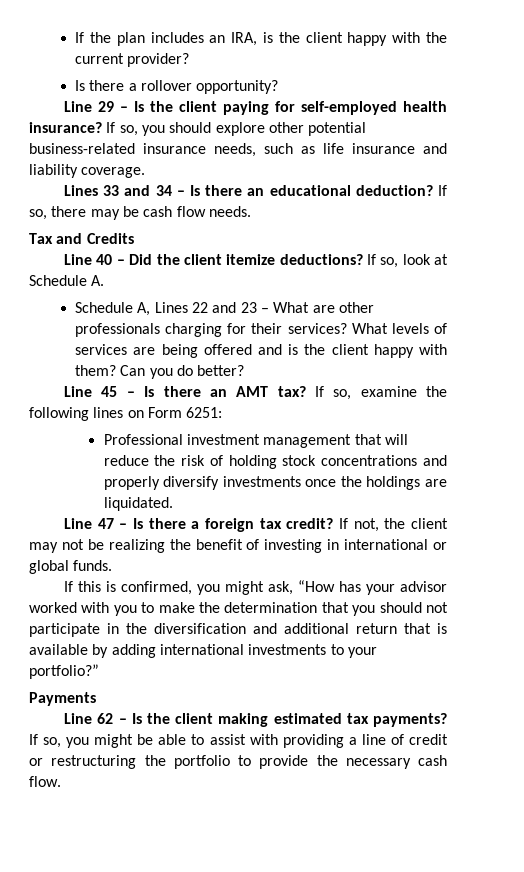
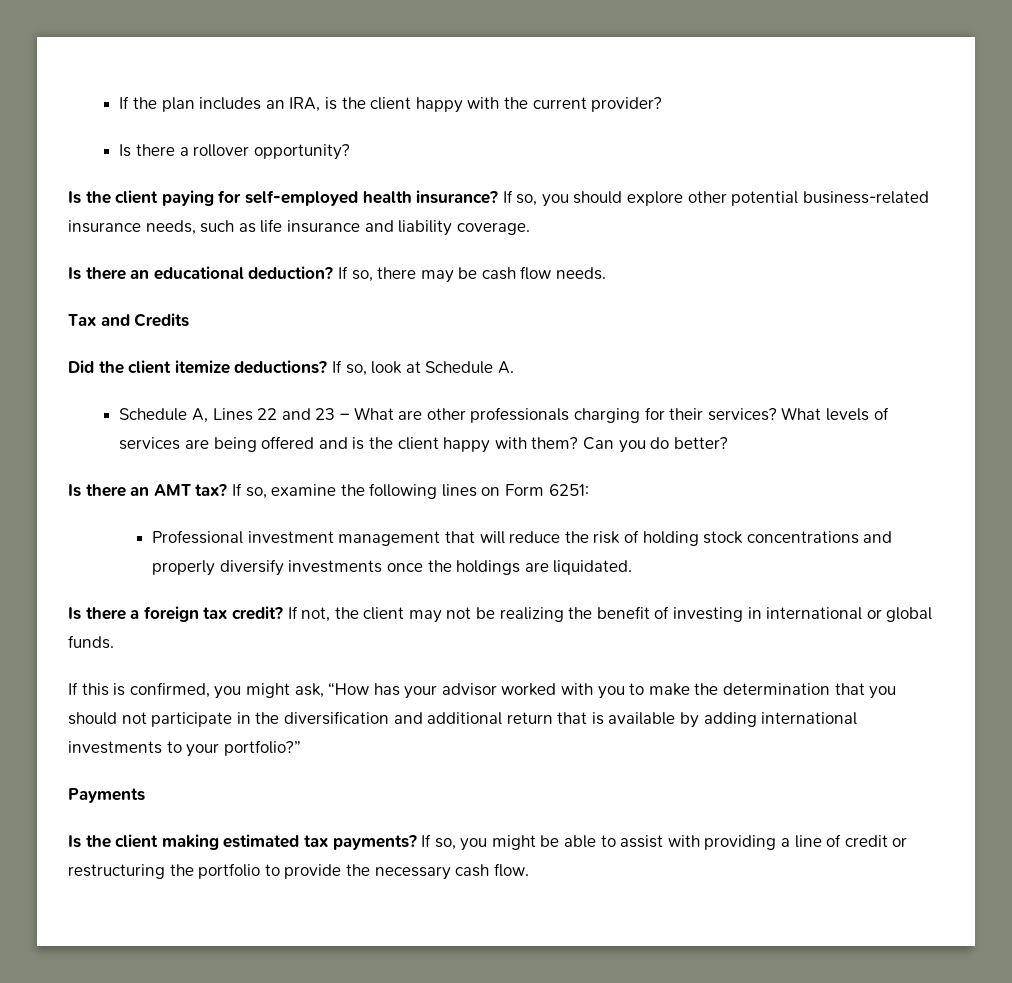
- Line 29 – Is the client paying for self-employed health insurance?
+ Is the client paying for self-employed health insurance?
- Lines 33 and 34 – Is there an educational deduction?
+ Is there an educational deduction?
- Line 40 – Did the client itemize deductions?
+ Did the client itemize deductions?
- Line 45 – Is there an AMT tax?
+ Is there an AMT tax?
- Line 47 – Is there a foreign tax credit?
+ Is there a foreign tax credit?
- Line 62 – Is the client making estimated tax payments?
+ Is the client making estimated tax payments?

